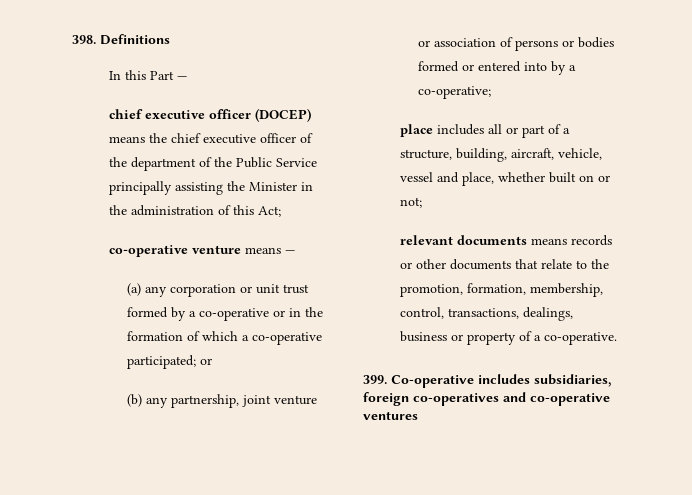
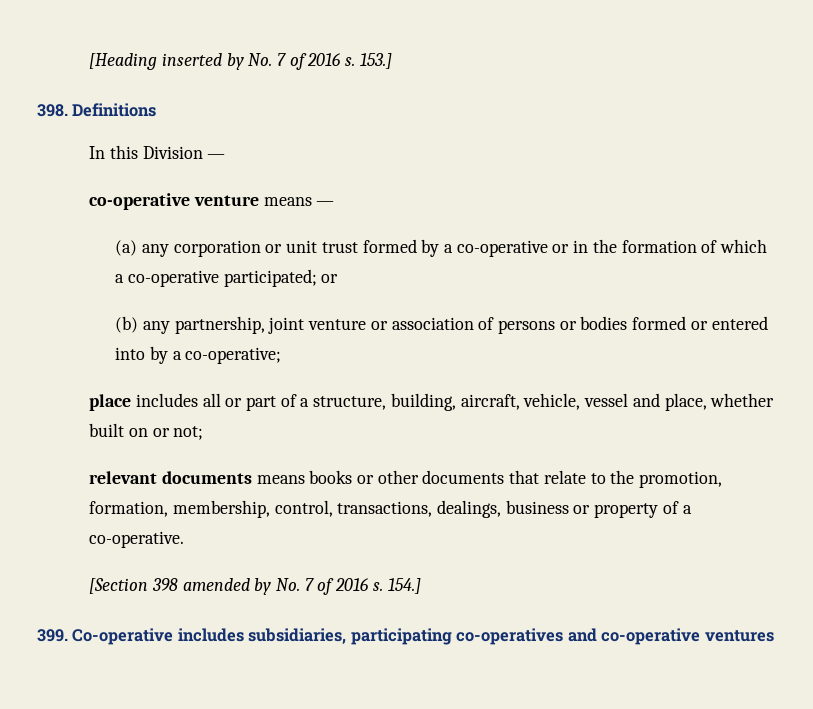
+ [Heading inserted by No. 7 of 2016 s. 153.]
- In this Part —
- chief executive officer (DOCEP) means the chief executive officer of the department of the Public Service principally assisting the Minister in the administration of this Act;
+ In this Division —
- relevant documents means records or other documents that relate to the promotion, formation, membership, control, transactions, dealings, business or property of a co-operative.
+ relevant documents means books or other documents that relate to the promotion, formation, membership, control, transactions, dealings, business or property of a co-operative.
+ [Section 398 amended by No. 7 of 2016 s. 154.]
- 399. Co-operative includes subsidiaries, foreign co-operatives and co-operative ventures
+ 399. Co-operative includes subsidiaries, participating co-operatives and co-operative ventures

